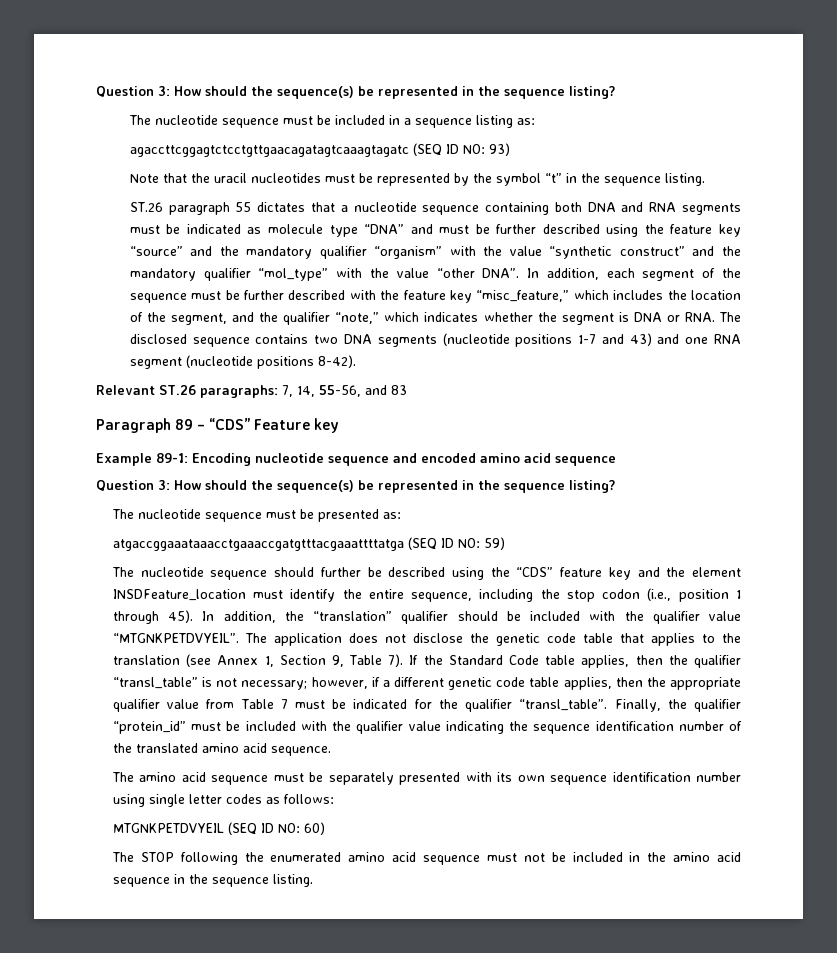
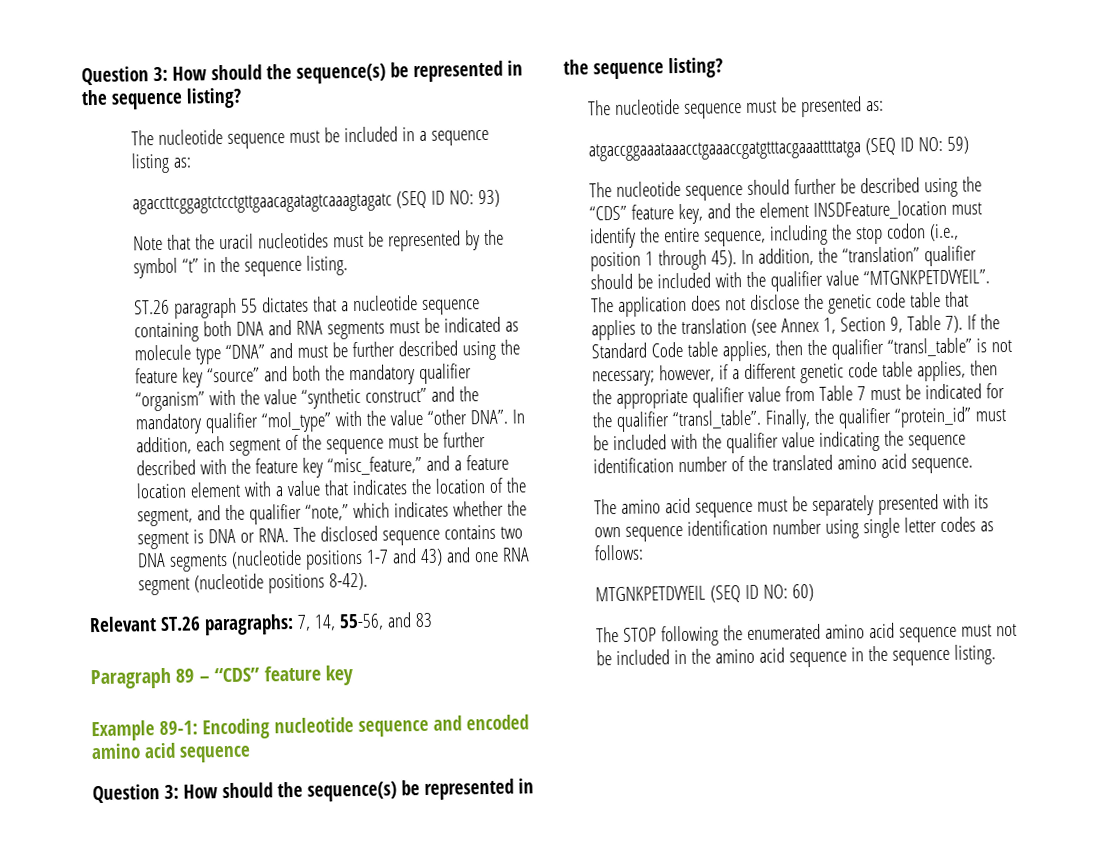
- ST.26 paragraph 55 dictates that a nucleotide sequence containing both DNA and RNA segments must be indicated as molecule type “DNA” and must be further described using the feature key “source” and the mandatory qualifier “organism” with the value “synthetic construct” and the mandatory qualifier “mol_type” with the value “other DNA”.
+ ST.26 paragraph 55 dictates that a nucleotide sequence containing both DNA and RNA segments must be indicated as molecule type “DNA” and must be further described using the feature key “source” and both the mandatory qualifier “organism” with the value “synthetic construct” and the mandatory qualifier “mol_type” with the value “other DNA”.
- In addition, each segment of the sequence must be further described with the feature key “misc_feature,” which includes the location of the segment, and the qualifier “note,” which indicates whether the segment is DNA or RNA. The disclosed sequence contains two DNA segments (nucleotide positions 1-7 and 43) and one RNA segment (nucleotide positions 8-42).
+ In addition, each segment of the sequence must be further described with the feature key “misc_feature,” and a feature location element with a value that indicates the location of the segment, and the qualifier “note,” which indicates whether the segment is DNA or RNA. The disclosed sequence contains two DNA segments (nucleotide positions 1-7 and 43) and one RNA segment (nucleotide positions 8-42).
- Paragraph 89 – “CDS” Feature key
+ Paragraph 89 – “CDS” feature key
- The nucleotide sequence should further be described using the “CDS” feature key and the element INSDFeature_location must identify the entire sequence, including the stop codon (i.e., position 1 through 45).
+ The nucleotide sequence should further be described using the “CDS” feature key, and the element INSDFeature_location must identify the entire sequence, including the stop codon (i.e., position 1 through 45).

